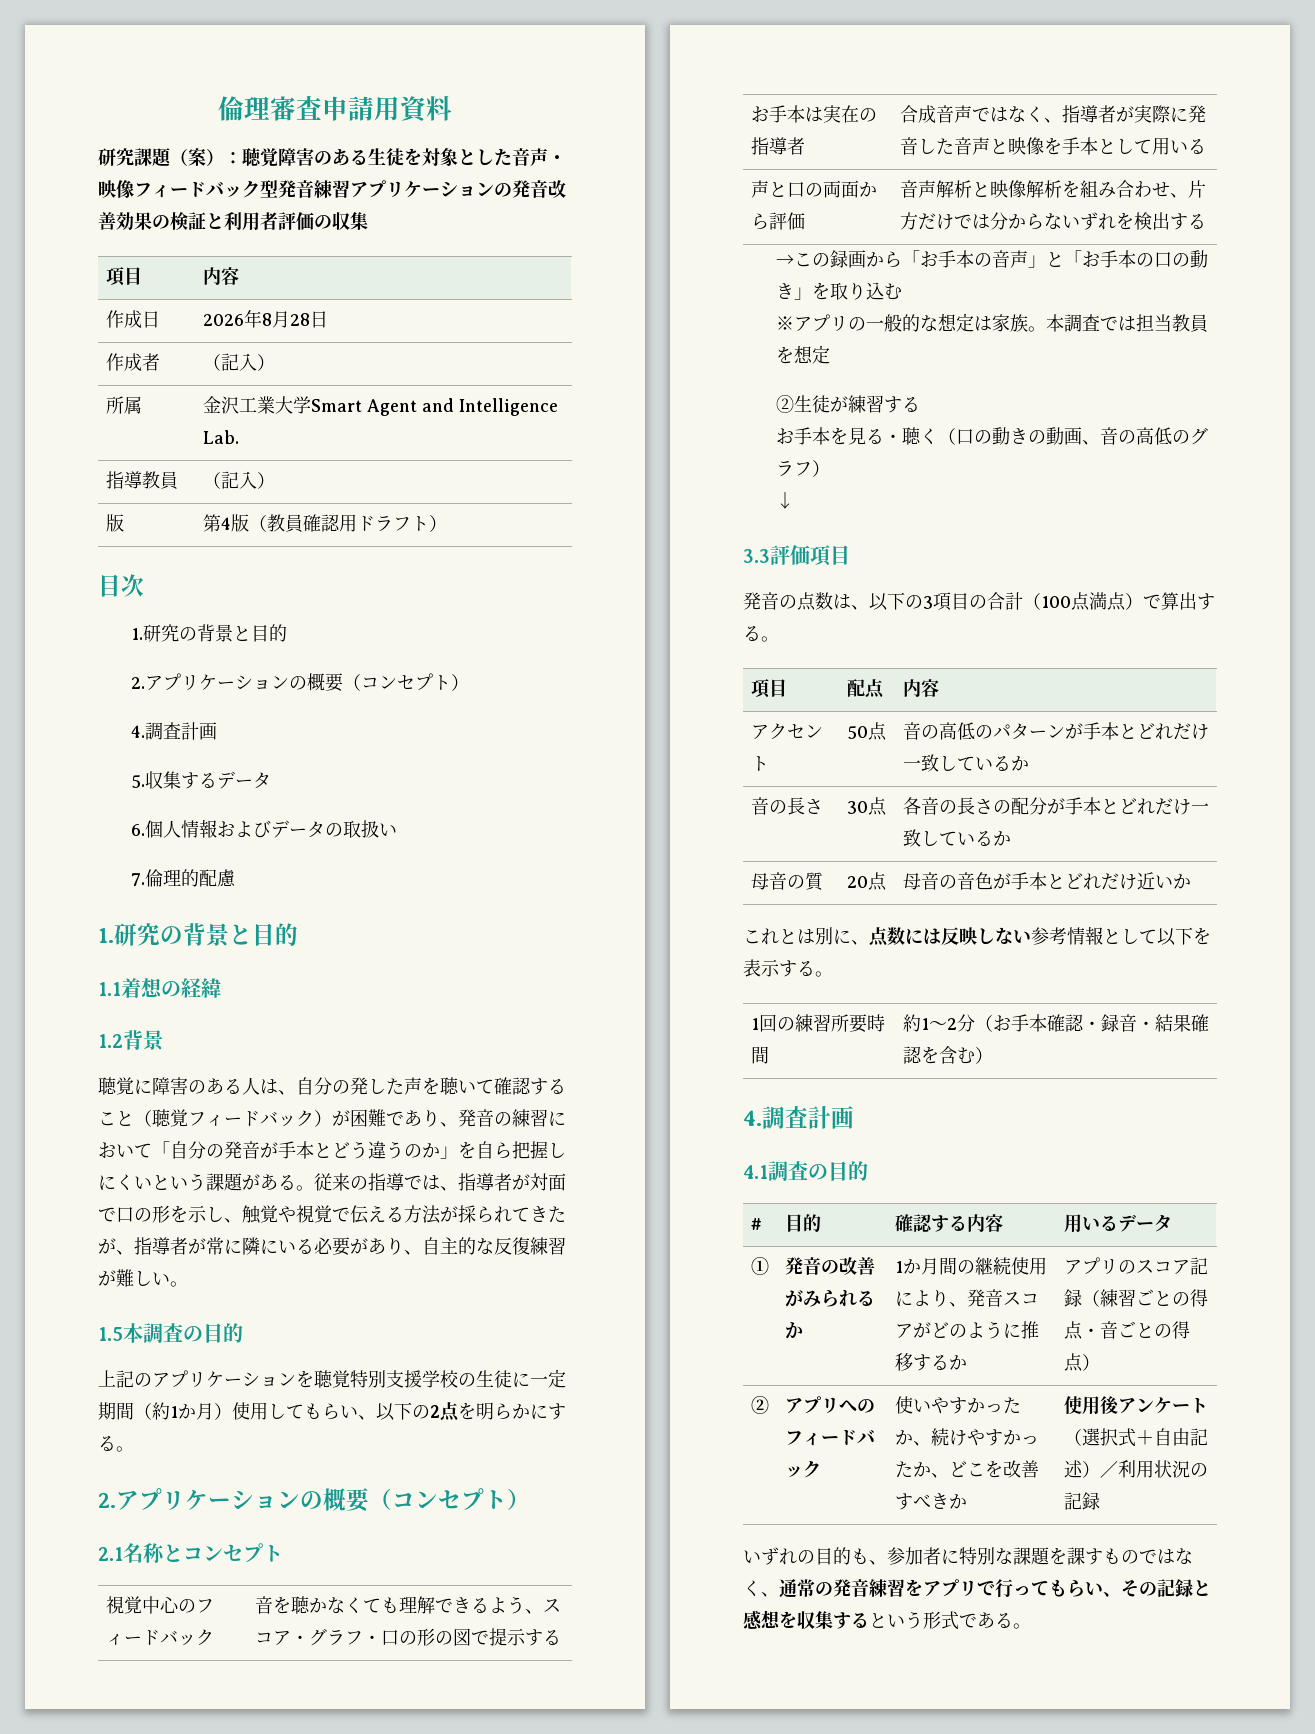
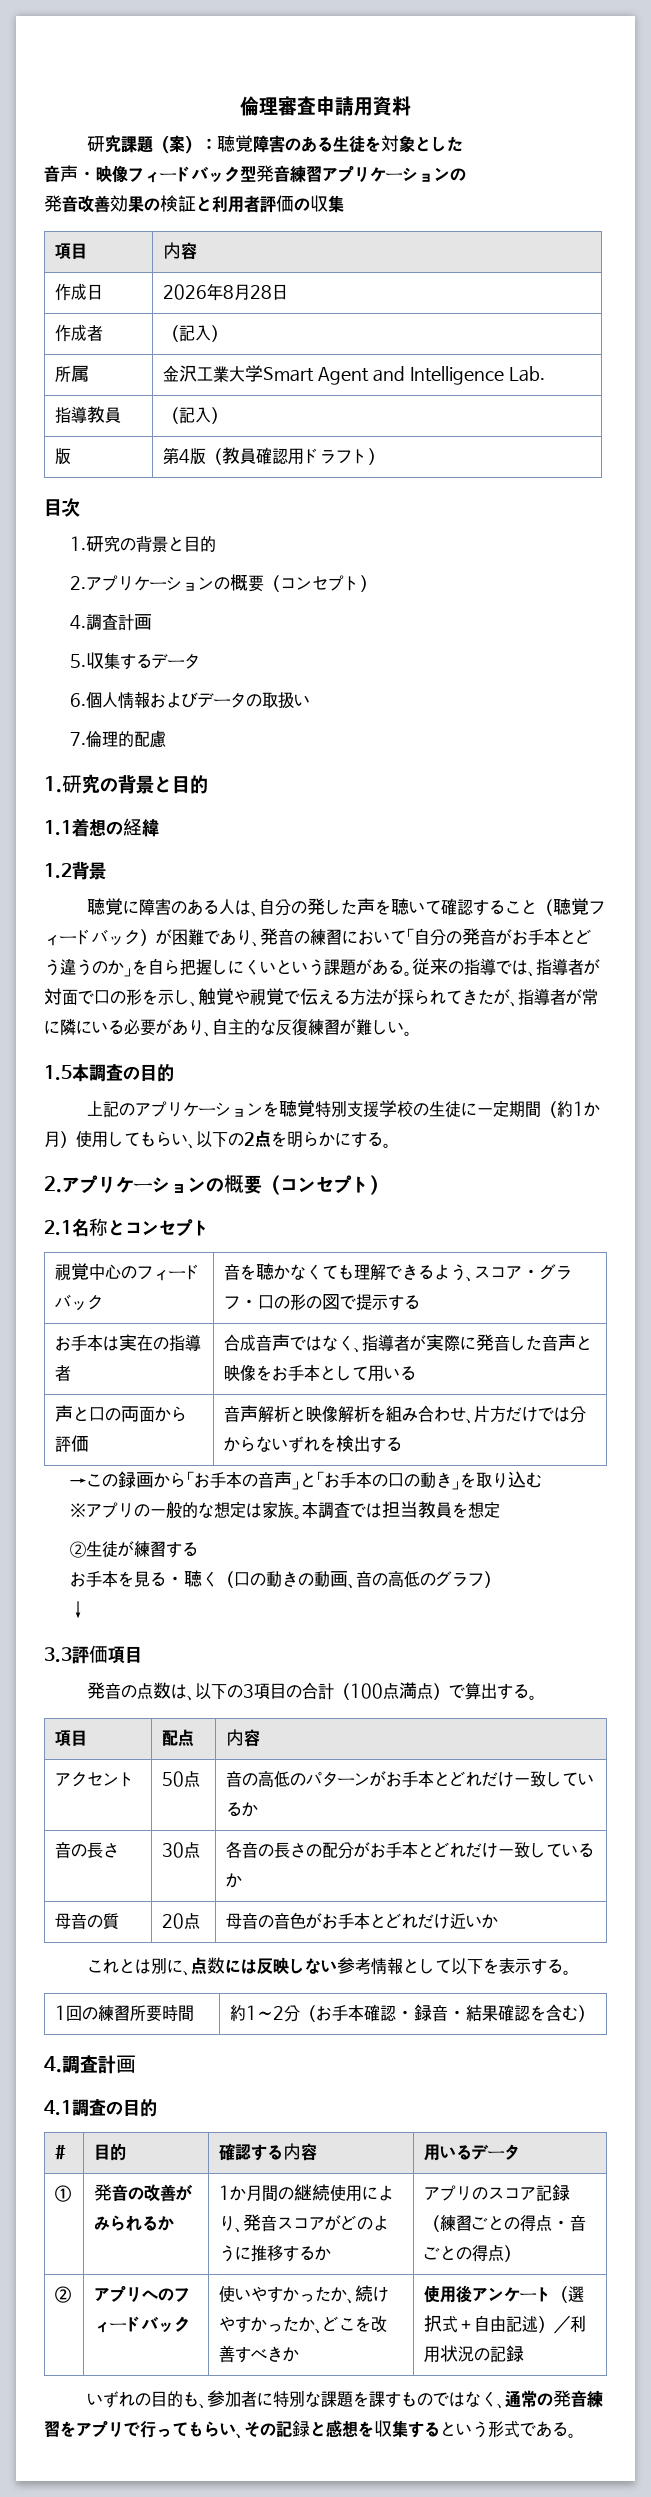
- 研究課題（案）：聴覚障害のある生徒を対象とした音声・映像フィードバック型発音練習アプリケーションの発音改善効果の検証と利用者評価の収集
+ 研究課題（案）：聴覚障害のある生徒を対象とした
+ 音声・映像フィードバック型発音練習アプリケーションの
+ 発音改善効果の検証と利用者評価の収集
- 聴覚に障害のある人は、自分の発した声を聴いて確認すること（聴覚フィードバック）が困難であり、発音の練習において「自分の発音が手本とどう違うのか」を自ら把握しにくいという課題がある。
+ 聴覚に障害のある人は、自分の発した声を聴いて確認すること（聴覚フィードバック）が困難であり、発音の練習において「自分の発音がお手本とどう違うのか」を自ら把握しにくいという課題がある。
- お手本は実在の指導者 | 合成音声ではなく、指導者が実際に発音した音声と映像を手本として用いる
+ お手本は実在の指導者 | 合成音声ではなく、指導者が実際に発音した音声と映像をお手本として用いる
- アクセント | 50点 | 音の高低のパターンが手本とどれだけ一致しているか
+ アクセント | 50点 | 音の高低のパターンがお手本とどれだけ一致しているか
- 音の長さ | 30点 | 各音の長さの配分が手本とどれだけ一致しているか
+ 音の長さ | 30点 | 各音の長さの配分がお手本とどれだけ一致しているか
- 母音の質 | 20点 | 母音の音色が手本とどれだけ近いか
+ 母音の質 | 20点 | 母音の音色がお手本とどれだけ近いか

